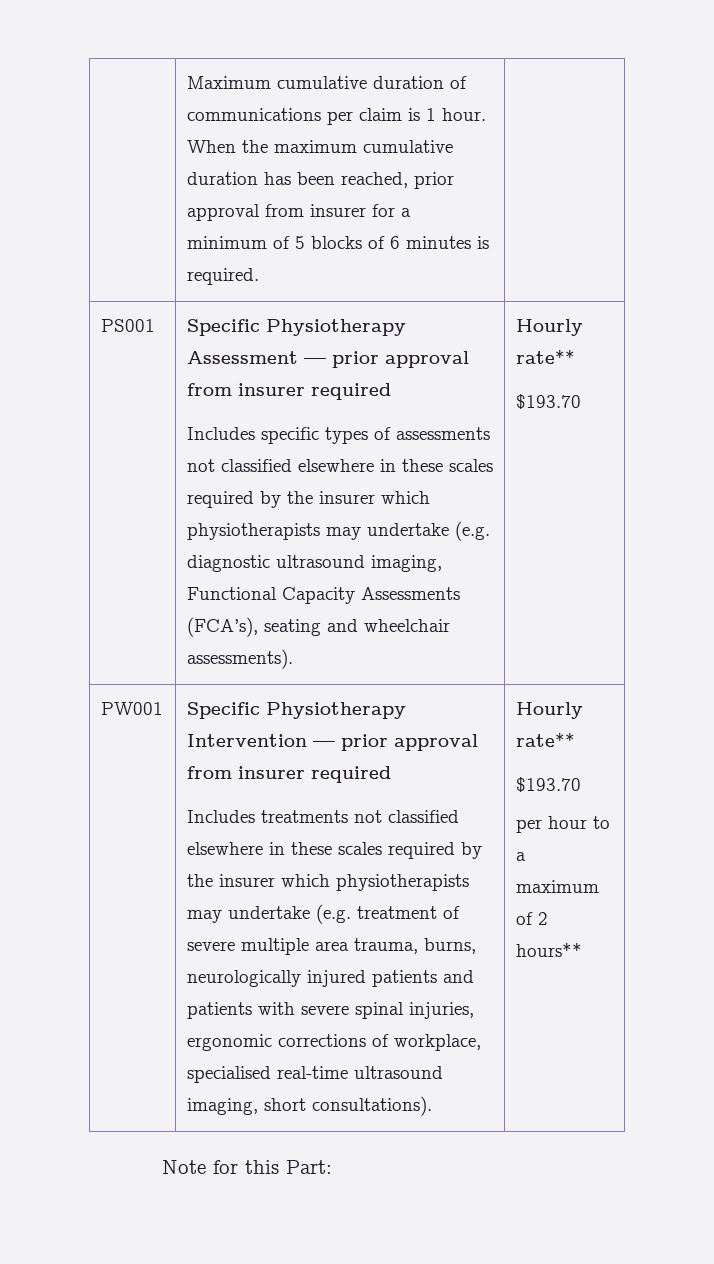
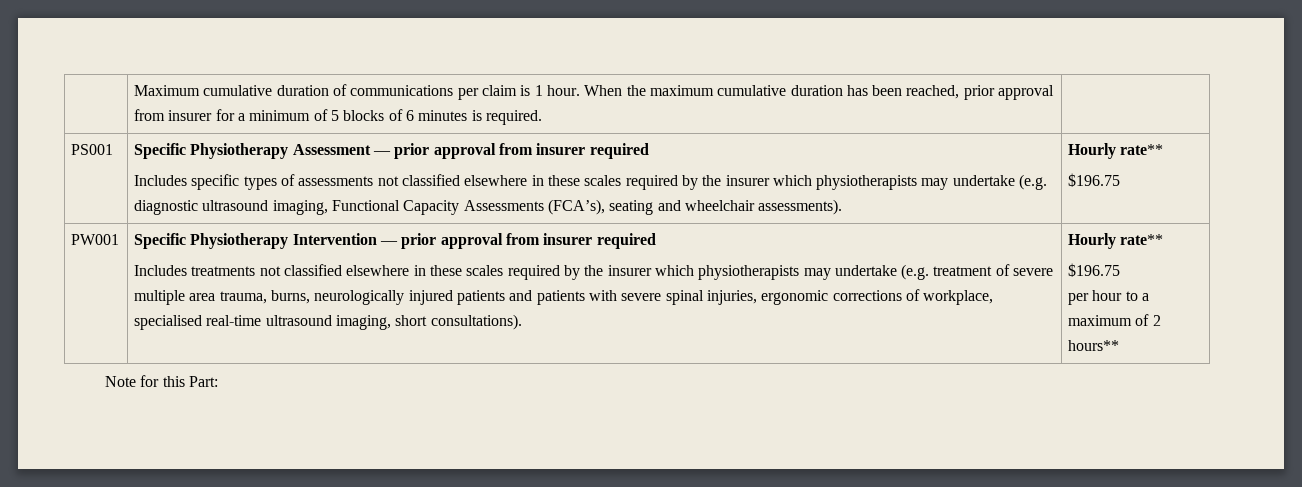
  Includes specific types of assessments not classified elsewhere in these scales required by the insurer which physiotherapists may undertake (e.g. diagnostic ultrasound imaging, Functional Capacity Assessments (FCA’s), seating and wheelchair assessments). | Hourly rate**
- $193.70
+ $196.75
  Includes treatments not classified elsewhere in these scales required by the insurer which physiotherapists may undertake (e.g. treatment of severe multiple area trauma, burns, neurologically injured patients and patients with severe spinal injuries, ergonomic corrections of workplace, specialised real-time ultrasound imaging, short consultations). | Hourly rate**
- $193.70
+ $196.75

